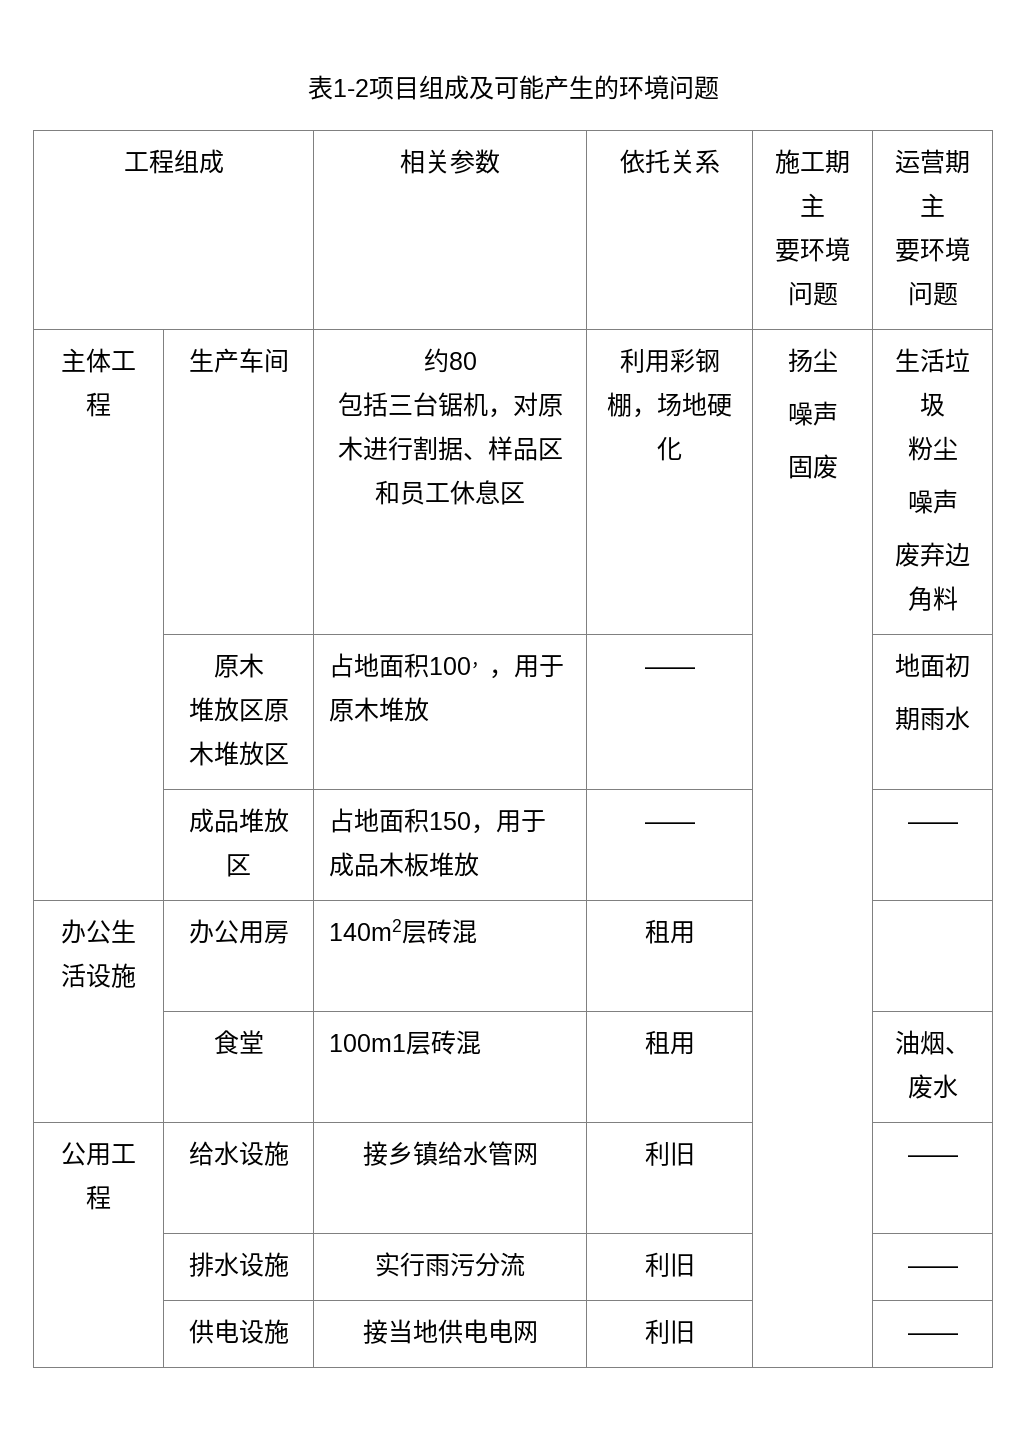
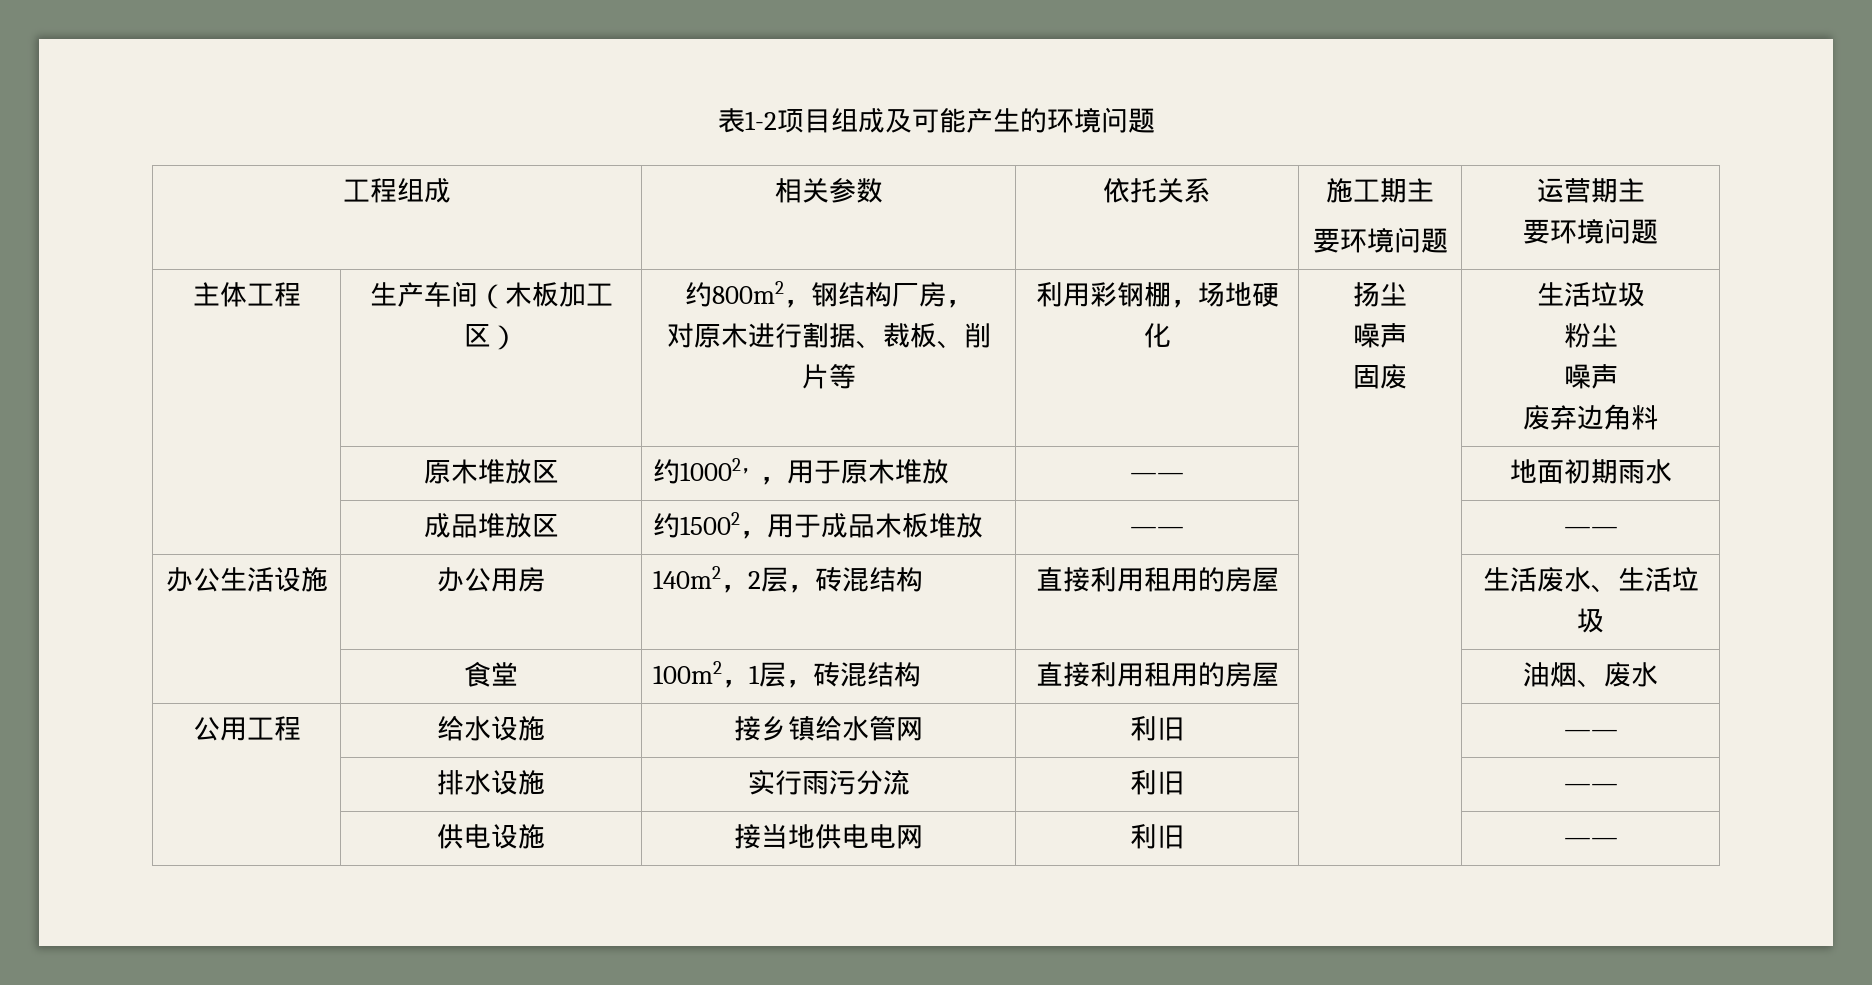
- 主体工程 | 生产车间 | 约80
- 包括三台锯机，对原木进行割据、样品区和员工休息区 | 利用彩钢棚，场地硬化 | 扬尘
+ 主体工程 | 生产车间（木板加工区） | 约800m2，钢结构厂房，
+ 对原木进行割据、裁板、削片等 | 利用彩钢棚，场地硬化 | 扬尘
- | 原木
- 堆放区原木堆放区 | 占地面积100，，用于原木堆放 | —— | | 地面初
- 期雨水
+ | 原木堆放区 | 约10002，，用于原木堆放 | —— | | 地面初期雨水
- | 成品堆放区 | 占地面积150，用于成品木板堆放 | —— | | ——
+ | 成品堆放区 | 约15002，用于成品木板堆放 | —— | | ——
- 办公生活设施 | 办公用房 | 140m2层砖混 | 租用 | |
- | 食堂 | 100m1层砖混 | 租用 | | 油烟、废水
+ 办公生活设施 | 办公用房 | 140m2，2层，砖混结构 | 直接利用租用的房屋 | | 生活废水、生活垃圾
+ | 食堂 | 100m2，1层，砖混结构 | 直接利用租用的房屋 | | 油烟、废水

